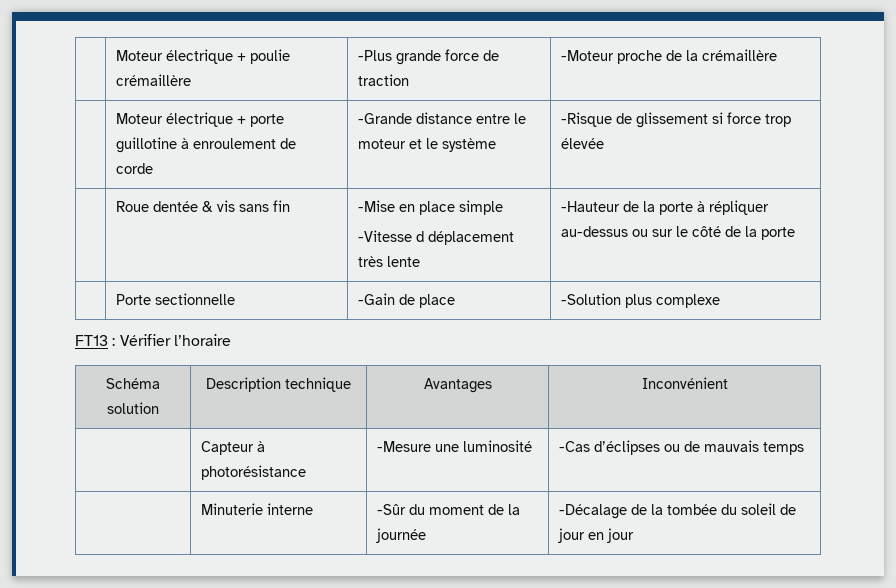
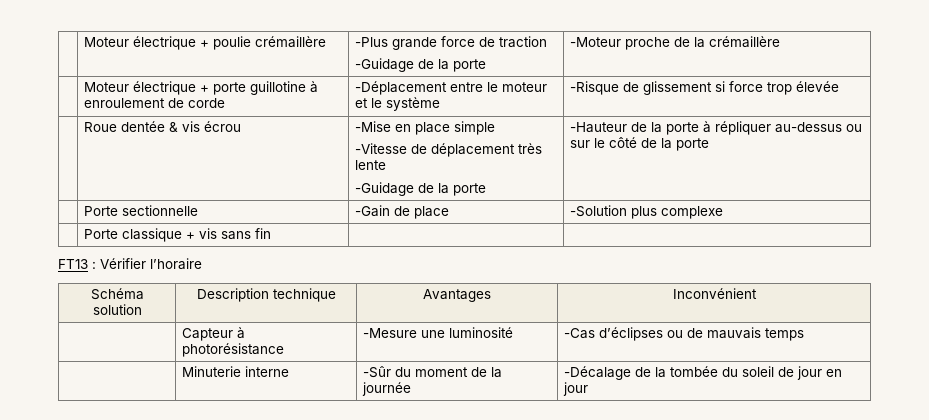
- | Moteur électrique + poulie crémaillère | -Plus grande force de traction | -Moteur proche de la crémaillère
+ | Moteur électrique + poulie crémaillère | -Plus grande force de traction
+ -Guidage de la porte | -Moteur proche de la crémaillère
- | Moteur électrique + porte guillotine à enroulement de corde | -Grande distance entre le moteur et le système | -Risque de glissement si force trop élevée
+ | Moteur électrique + porte guillotine à enroulement de corde | -Déplacement entre le moteur et le système | -Risque de glissement si force trop élevée
- | Roue dentée & vis sans fin | -Mise en place simple
- -Vitesse d déplacement très lente | -Hauteur de la porte à répliquer au-dessus ou sur le côté de la porte
+ | Roue dentée & vis écrou | -Mise en place simple
+ -Vitesse de déplacement très lente
+ -Guidage de la porte | -Hauteur de la porte à répliquer au-dessus ou sur le côté de la porte
+ | Porte classique + vis sans fin | |

